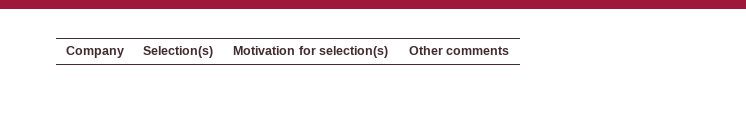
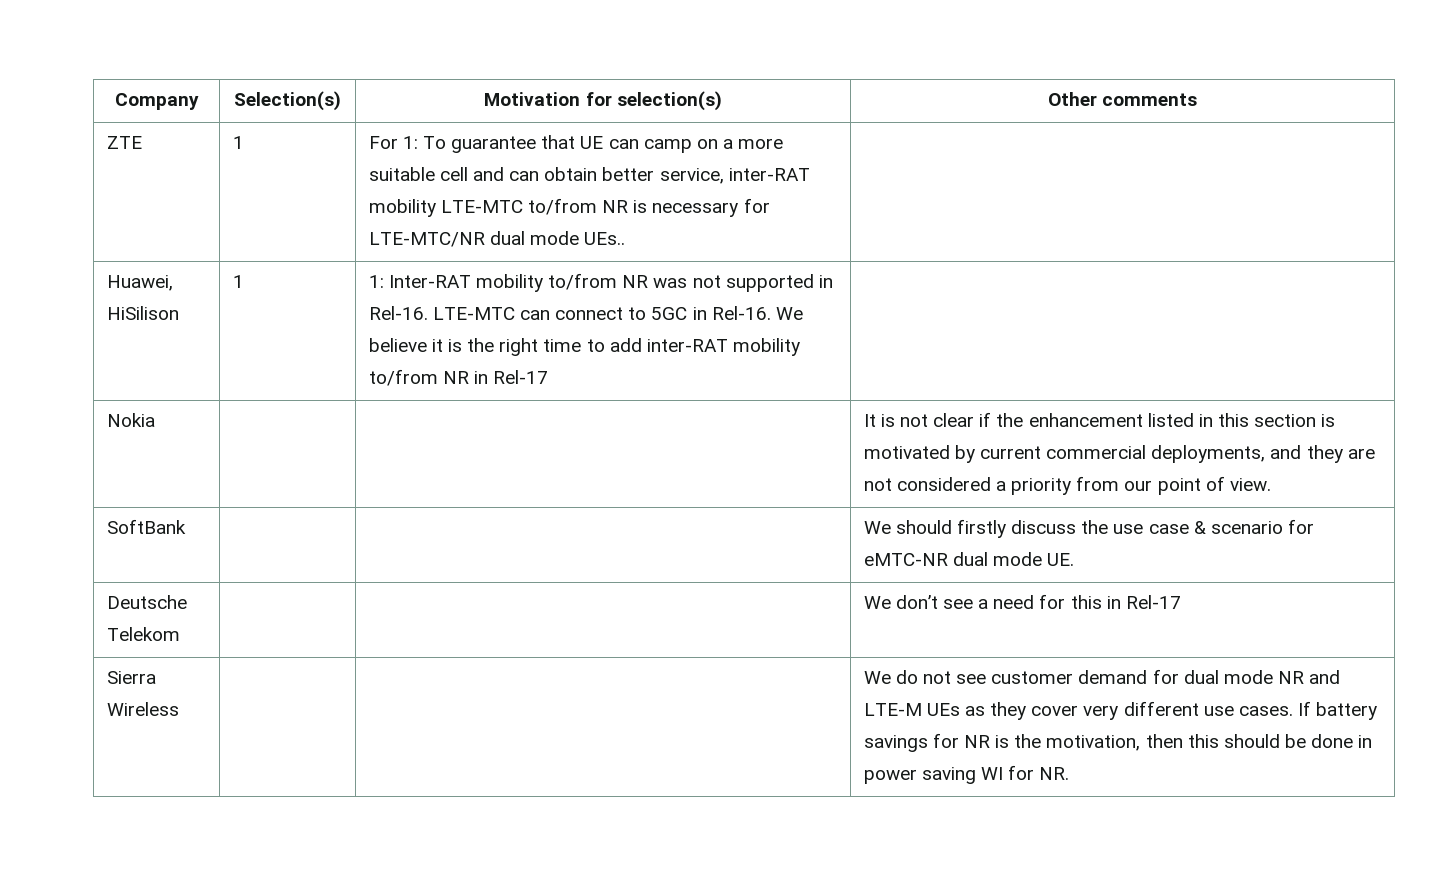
+ ZTE | 1 | For 1: To guarantee that UE can camp on a more suitable cell and can obtain better service, inter-RAT mobility LTE-MTC to/from NR is necessary for LTE-MTC/NR dual mode UEs.. |
+ Huawei, HiSilison | 1 | 1: Inter-RAT mobility to/from NR was not supported in Rel-16. LTE-MTC can connect to 5GC in Rel-16. We believe it is the right time to add inter-RAT mobility to/from NR in Rel-17 |
+ Nokia | | | It is not clear if the enhancement listed in this section is motivated by current commercial deployments, and they are not considered a priority from our point of view.
+ SoftBank | | | We should firstly discuss the use case & scenario for eMTC-NR dual mode UE.
+ Deutsche Telekom | | | We don’t see a need for this in Rel-17
+ Sierra Wireless | | | We do not see customer demand for dual mode NR and LTE-M UEs as they cover very different use cases. If battery savings for NR is the motivation, then this should be done in power saving WI for NR.

